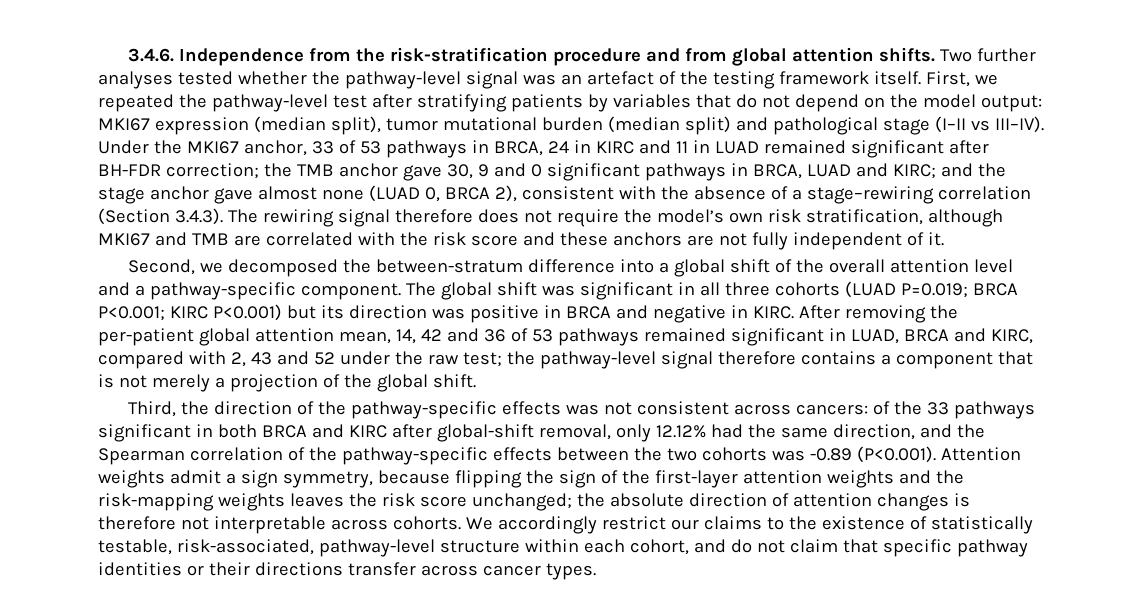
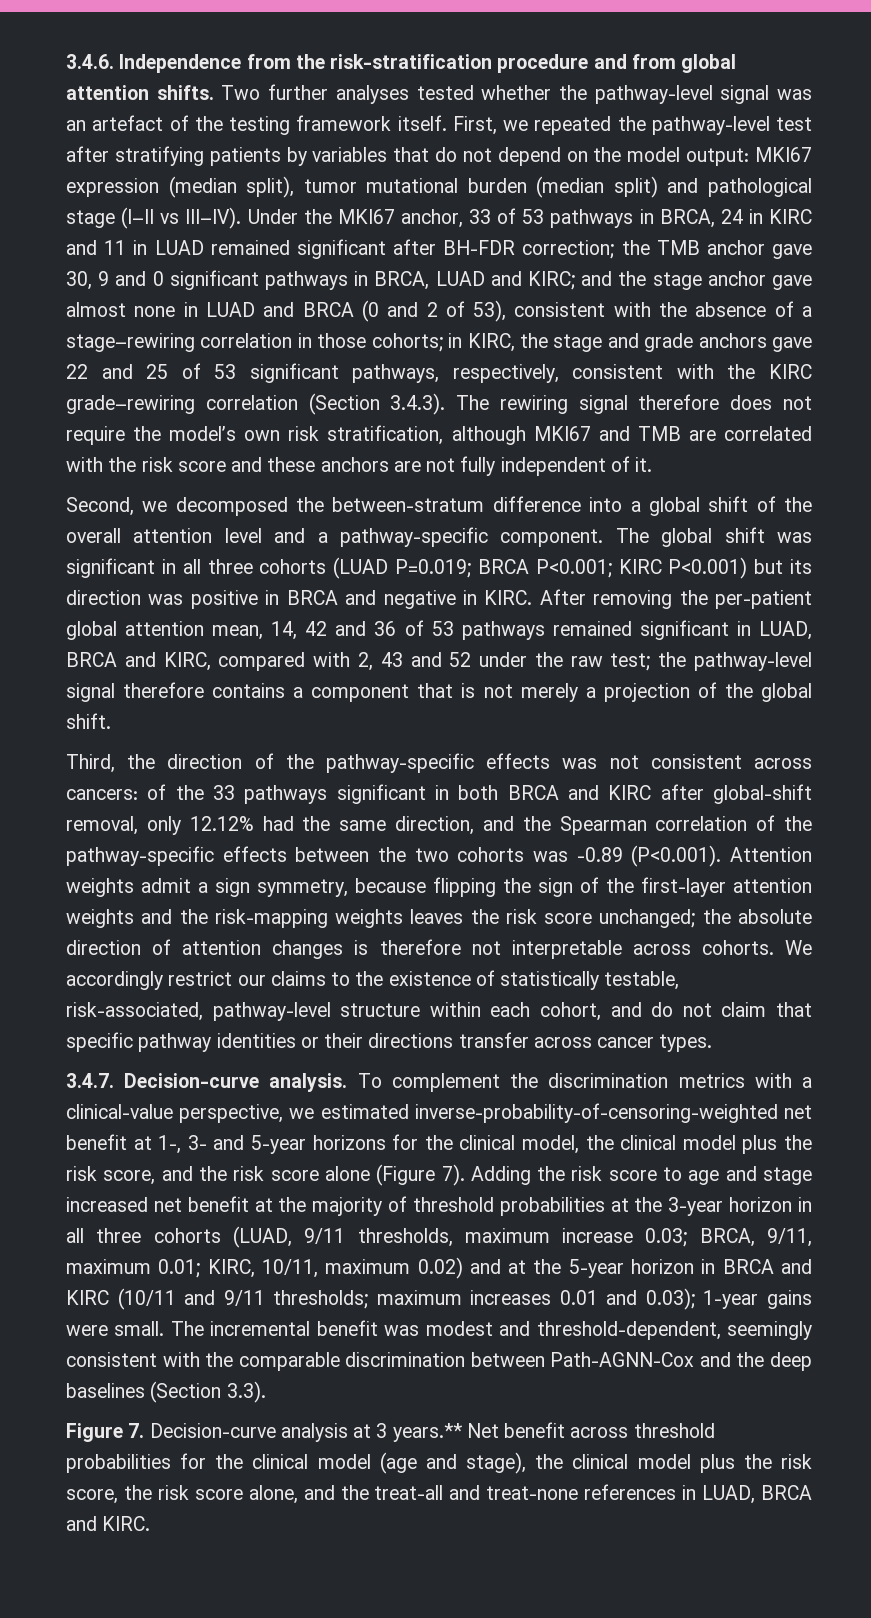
- and the stage anchor gave almost none (LUAD 0, BRCA 2), consistent with the absence of a stage–rewiring correlation (Section 3.4.3). The rewiring signal therefore does not require the model’s own risk stratification, although MKI67 and TMB are correlated with the risk score and these anchors are not fully independent of it.
+ and the stage anchor gave almost none in LUAD and BRCA (0 and 2 of 53), consistent with the absence of a stage–rewiring correlation in those cohorts; in KIRC, the stage and grade anchors gave 22 and 25 of 53 significant pathways, respectively, consistent with the KIRC grade–rewiring correlation (Section 3.4.3). The rewiring signal therefore does not require the model’s own risk stratification, although MKI67 and TMB are correlated with the risk score and these anchors are not fully independent of it.
+ 3.4.7. Decision-curve analysis. To complement the discrimination metrics with a clinical-value perspective, we estimated inverse-probability-of-censoring-weighted net benefit at 1-, 3- and 5-year horizons for the clinical model, the clinical model plus the risk score, and the risk score alone (Figure 7). Adding the risk score to age and stage increased net benefit at the majority of threshold probabilities at the 3-year horizon in all three cohorts (LUAD, 9/11 thresholds, maximum increase 0.03; BRCA, 9/11, maximum 0.01; KIRC, 10/11, maximum 0.02) and at the 5-year horizon in BRCA and KIRC (10/11 and 9/11 thresholds; maximum increases 0.01 and 0.03); 1-year gains were small. The incremental benefit was modest and threshold-dependent, seemingly consistent with the comparable discrimination between Path-AGNN-Cox and the deep baselines (Section 3.3).
+ Figure 7. Decision-curve analysis at 3 years.** Net benefit across threshold probabilities for the clinical model (age and stage), the clinical model plus the risk score, the risk score alone, and the treat-all and treat-none references in LUAD, BRCA and KIRC.

